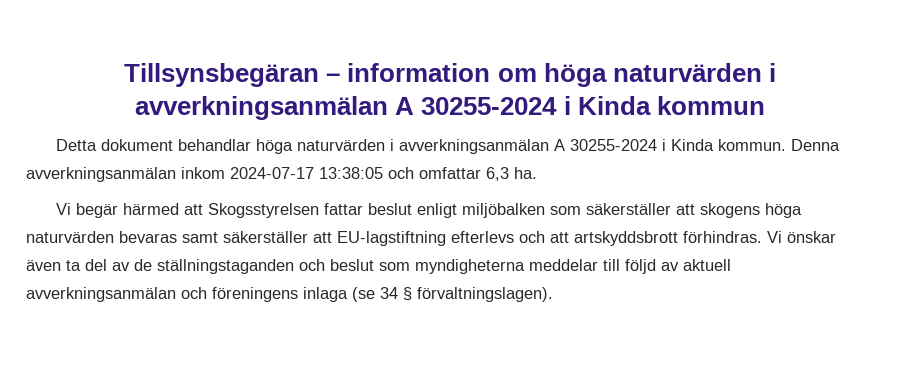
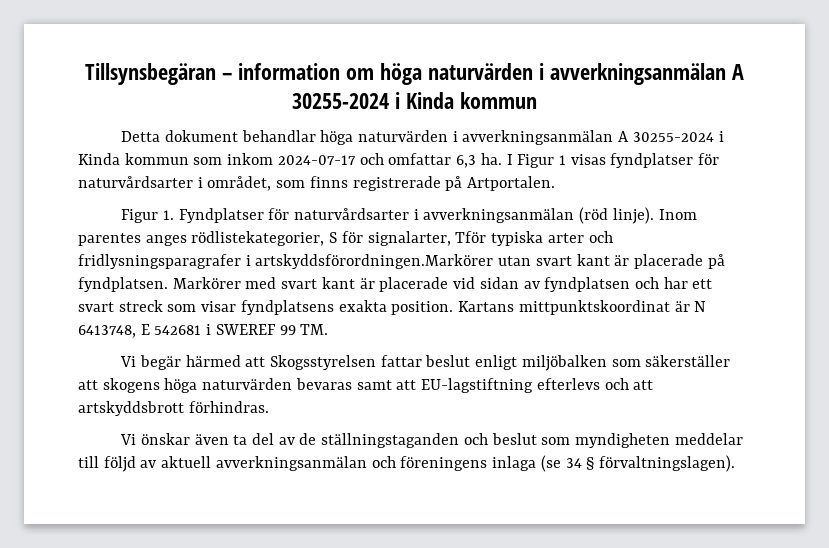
- Detta dokument behandlar höga naturvärden i avverkningsanmälan A 30255-2024 i Kinda kommun. Denna avverkningsanmälan inkom 2024-07-17 13:38:05 och omfattar 6,3 ha.
+ Detta dokument behandlar höga naturvärden i avverkningsanmälan A 30255-2024 i Kinda kommun som inkom 2024-07-17 och omfattar 6,3 ha. I Figur 1 visas fyndplatser för naturvårdsarter i området, som finns registrerade på Artportalen.
+ Figur 1. Fyndplatser för naturvårdsarter i avverkningsanmälan (röd linje). Inom parentes anges rödlistekategorier, S för signalarter, Tför typiska arter och fridlysningsparagrafer i artskyddsförordningen.Markörer utan svart kant är placerade på fyndplatsen. Markörer med svart kant är placerade vid sidan av fyndplatsen och har ett svart streck som visar fyndplatsens exakta position. Kartans mittpunktskoordinat är N 6413748, E 542681 i SWEREF 99 TM.
- Vi begär härmed att Skogsstyrelsen fattar beslut enligt miljöbalken som säkerställer att skogens höga naturvärden bevaras samt säkerställer att EU-lagstiftning efterlevs och att artskyddsbrott förhindras. Vi önskar även ta del av de ställningstaganden och beslut som myndigheterna meddelar till följd av aktuell avverkningsanmälan och föreningens inlaga (se 34 § förvaltningslagen).
+ Vi begär härmed att Skogsstyrelsen fattar beslut enligt miljöbalken som säkerställer att skogens höga naturvärden bevaras samt att EU-lagstiftning efterlevs och att artskyddsbrott förhindras.
+ Vi önskar även ta del av de ställningstaganden och beslut som myndigheten meddelar till följd av aktuell avverkningsanmälan och föreningens inlaga (se 34 § förvaltningslagen).

